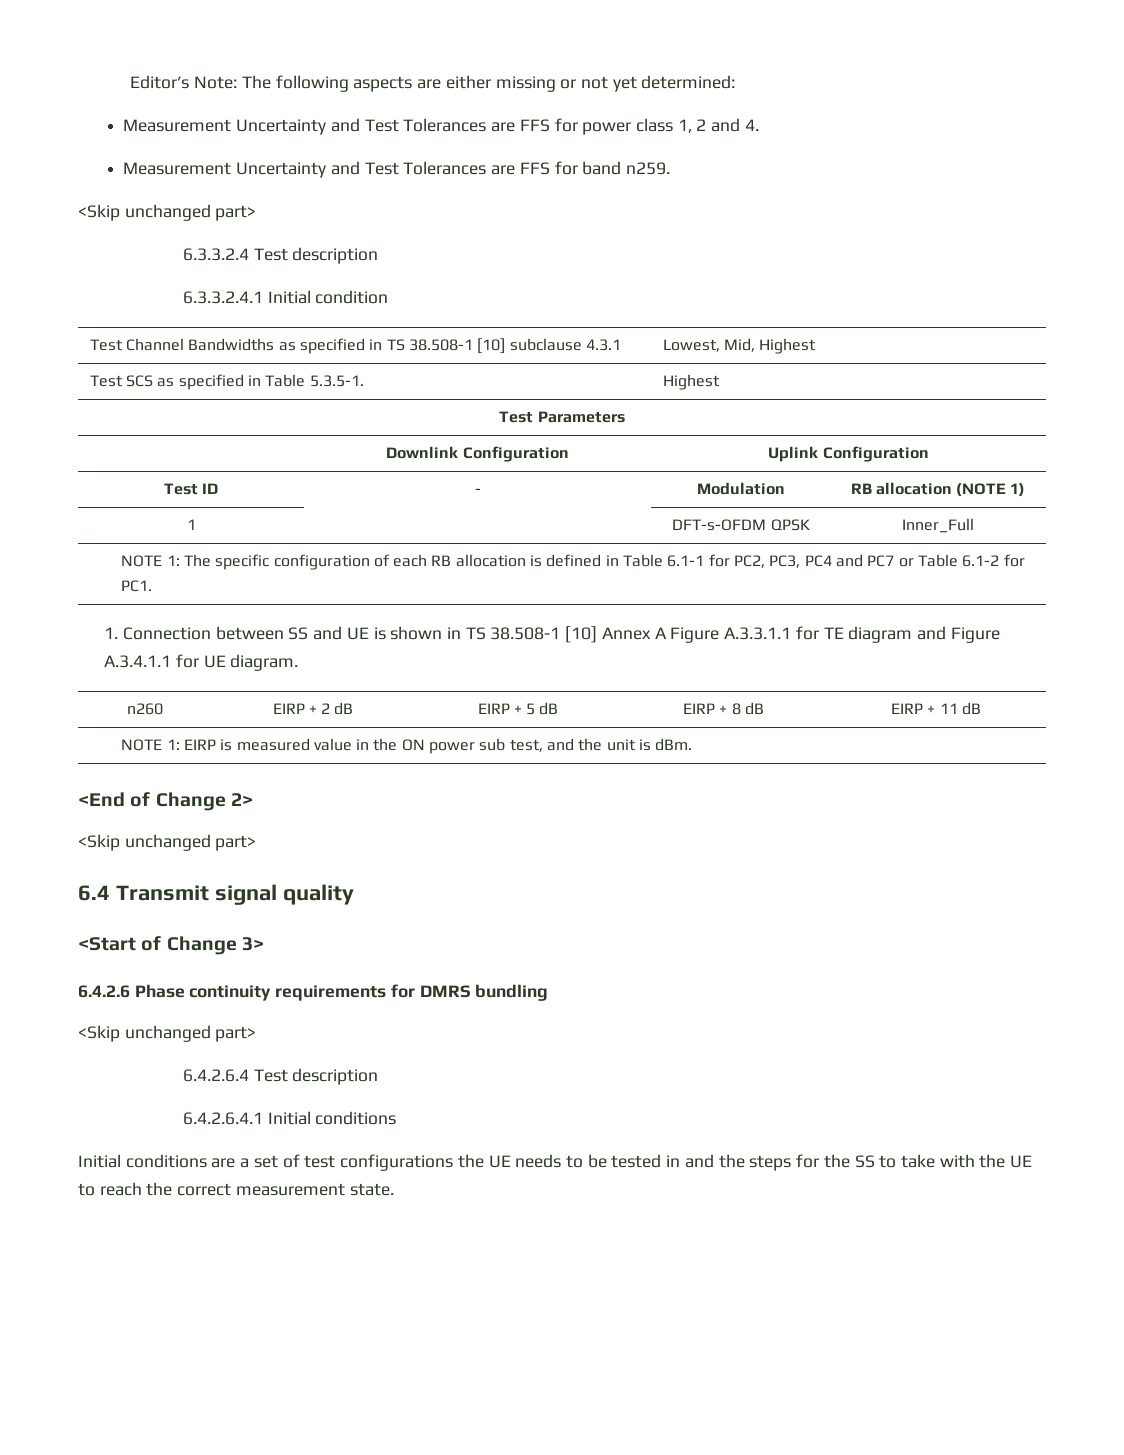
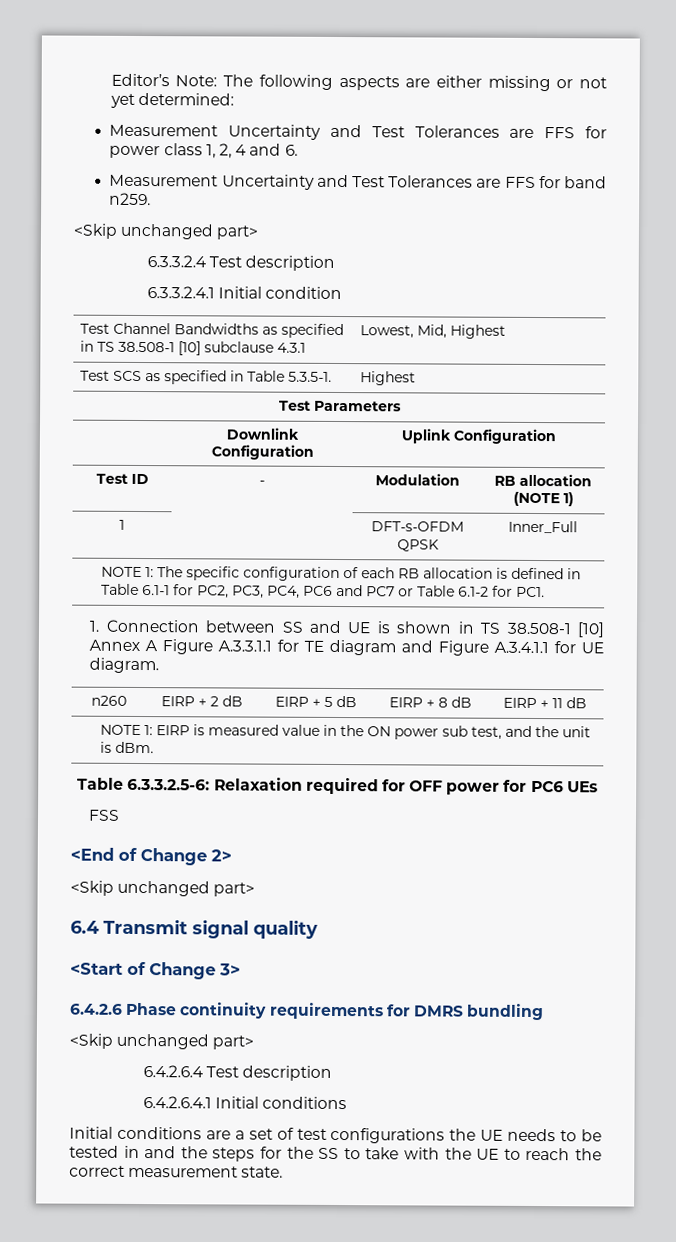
- Measurement Uncertainty and Test Tolerances are FFS for power class 1, 2 and 4.
+ Measurement Uncertainty and Test Tolerances are FFS for power class 1, 2, 4 and 6.
- NOTE 1: The specific configuration of each RB allocation is defined in Table 6.1-1 for PC2, PC3, PC4 and PC7 or Table 6.1-2 for PC1.
+ NOTE 1: The specific configuration of each RB allocation is defined in Table 6.1-1 for PC2, PC3, PC4, PC6 and PC7 or Table 6.1-2 for PC1.
+ Table 6.3.3.2.5-6: Relaxation required for OFF power for PC6 UEs
+ FSS

